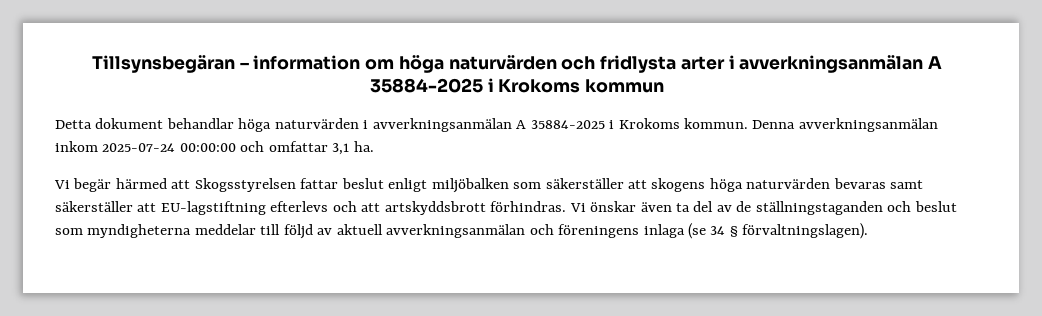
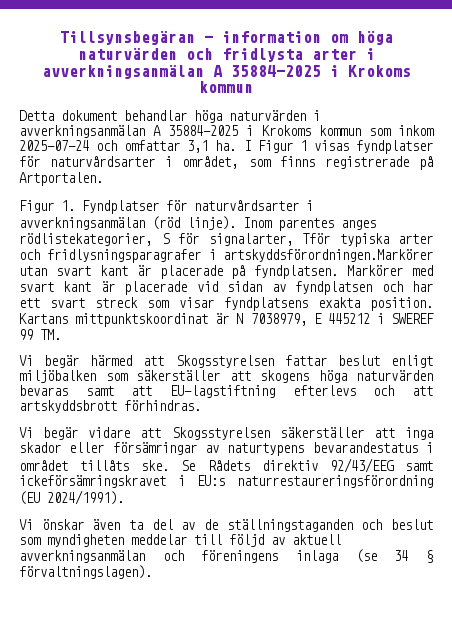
- Detta dokument behandlar höga naturvärden i avverkningsanmälan A 35884-2025 i Krokoms kommun. Denna avverkningsanmälan inkom 2025-07-24 00:00:00 och omfattar 3,1 ha.
+ Detta dokument behandlar höga naturvärden i avverkningsanmälan A 35884-2025 i Krokoms kommun som inkom 2025-07-24 och omfattar 3,1 ha. I Figur 1 visas fyndplatser för naturvårdsarter i området, som finns registrerade på Artportalen.
+ Figur 1. Fyndplatser för naturvårdsarter i avverkningsanmälan (röd linje). Inom parentes anges rödlistekategorier, S för signalarter, Tför typiska arter och fridlysningsparagrafer i artskyddsförordningen.Markörer utan svart kant är placerade på fyndplatsen. Markörer med svart kant är placerade vid sidan av fyndplatsen och har ett svart streck som visar fyndplatsens exakta position. Kartans mittpunktskoordinat är N 7038979, E 445212 i SWEREF 99 TM.
- Vi begär härmed att Skogsstyrelsen fattar beslut enligt miljöbalken som säkerställer att skogens höga naturvärden bevaras samt säkerställer att EU-lagstiftning efterlevs och att artskyddsbrott förhindras. Vi önskar även ta del av de ställningstaganden och beslut som myndigheterna meddelar till följd av aktuell avverkningsanmälan och föreningens inlaga (se 34 § förvaltningslagen).
+ Vi begär härmed att Skogsstyrelsen fattar beslut enligt miljöbalken som säkerställer att skogens höga naturvärden bevaras samt att EU-lagstiftning efterlevs och att artskyddsbrott förhindras.
+ Vi begär vidare att Skogsstyrelsen säkerställer att inga skador eller försämringar av naturtypens bevarandestatus i området tillåts ske. Se Rådets direktiv 92/43/EEG samt ickeförsämringskravet i EU:s naturrestaureringsförordning (EU 2024/1991).
+ Vi önskar även ta del av de ställningstaganden och beslut som myndigheten meddelar till följd av aktuell avverkningsanmälan och föreningens inlaga (se 34 § förvaltningslagen).

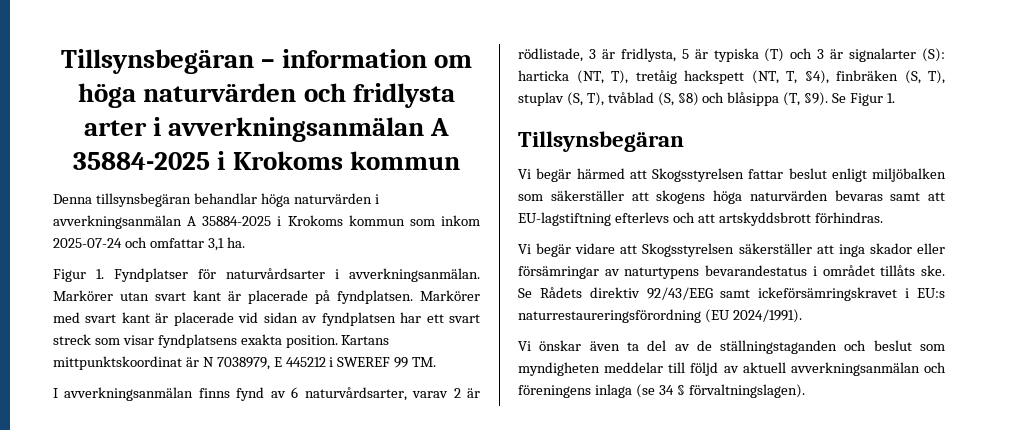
- Detta dokument behandlar höga naturvärden i avverkningsanmälan A 35884-2025 i Krokoms kommun som inkom 2025-07-24 och omfattar 3,1 ha. I Figur 1 visas fyndplatser för naturvårdsarter i området, som finns registrerade på Artportalen.
+ Denna tillsynsbegäran behandlar höga naturvärden i avverkningsanmälan A 35884-2025 i Krokoms kommun som inkom 2025-07-24 och omfattar 3,1 ha.
- Figur 1. Fyndplatser för naturvårdsarter i avverkningsanmälan (röd linje). Inom parentes anges rödlistekategorier, S för signalarter, Tför typiska arter och fridlysningsparagrafer i artskyddsförordningen.Markörer utan svart kant är placerade på fyndplatsen.
+ Figur 1. Fyndplatser för naturvårdsarter i avverkningsanmälan. Markörer utan svart kant är placerade på fyndplatsen.
- Markörer med svart kant är placerade vid sidan av fyndplatsen och har ett svart streck som visar fyndplatsens exakta position.
+ Markörer med svart kant är placerade vid sidan av fyndplatsen har ett svart streck som visar fyndplatsens exakta position.
+ I avverkningsanmälan finns fynd av 6 naturvårdsarter, varav 2 är rödlistade, 3 är fridlysta, 5 är typiska (T) och 3 är signalarter (S): harticka (NT, T), tretåig hackspett (NT, T, §4), finbräken (S, T), stuplav (S, T), tvåblad (S, §8) och blåsippa (T, §9). Se Figur 1.
+ Tillsynsbegäran

